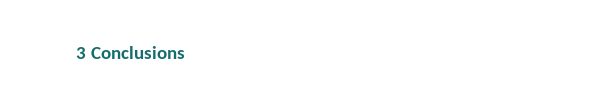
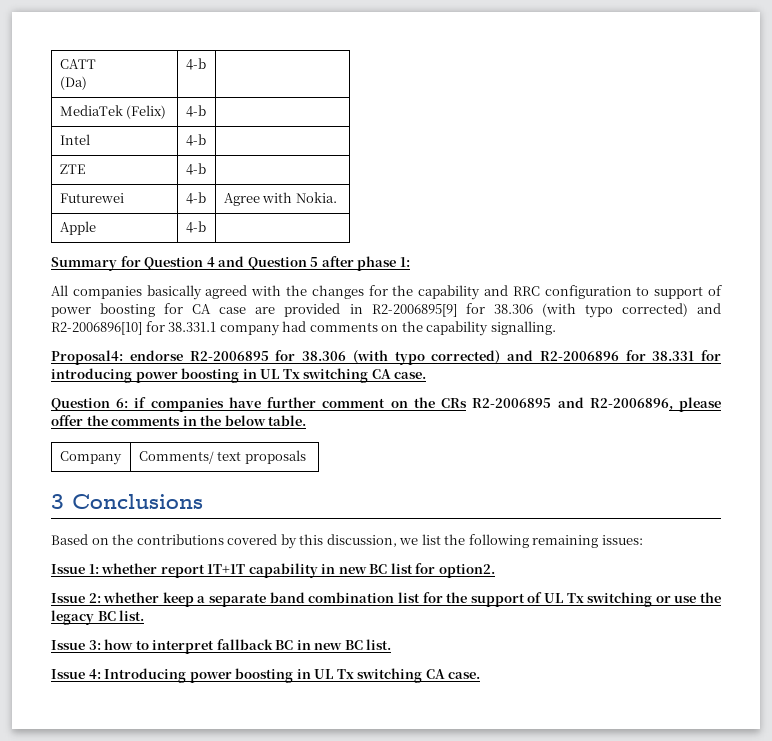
+ CATT
+ (Da) | 4-b |
+ MediaTek (Felix) | 4-b |
+ Intel | 4-b |
+ ZTE | 4-b |
+ Futurewei | 4-b | Agree with Nokia.
+ Apple | 4-b |
+ Summary for Question 4 and Question 5 after phase 1:
+ All companies basically agreed with the changes for the capability and RRC configuration to support of power boosting for CA case are provided in R2-2006895[9] for 38.306 (with typo corrected) and R2-2006896[10] for 38.331.1 company had comments on the capability signalling.
+ Proposal4: endorse R2-2006895 for 38.306 (with typo corrected) and R2-2006896 for 38.331 for introducing power boosting in UL Tx switching CA case.
+ Question 6: if companies have further comment on the CRs R2-2006895 and R2-2006896, please offer the comments in the below table.
+ Company | Comments/ text proposals
  3 Conclusions
+ Based on the contributions covered by this discussion, we list the following remaining issues:
+ Issue 1: whether report 1T+1T capability in new BC list for option2.
+ Issue 2: whether keep a separate band combination list for the support of UL Tx switching or use the legacy BC list.
+ Issue 3: how to interpret fallback BC in new BC list.
+ Issue 4: Introducing power boosting in UL Tx switching CA case.

